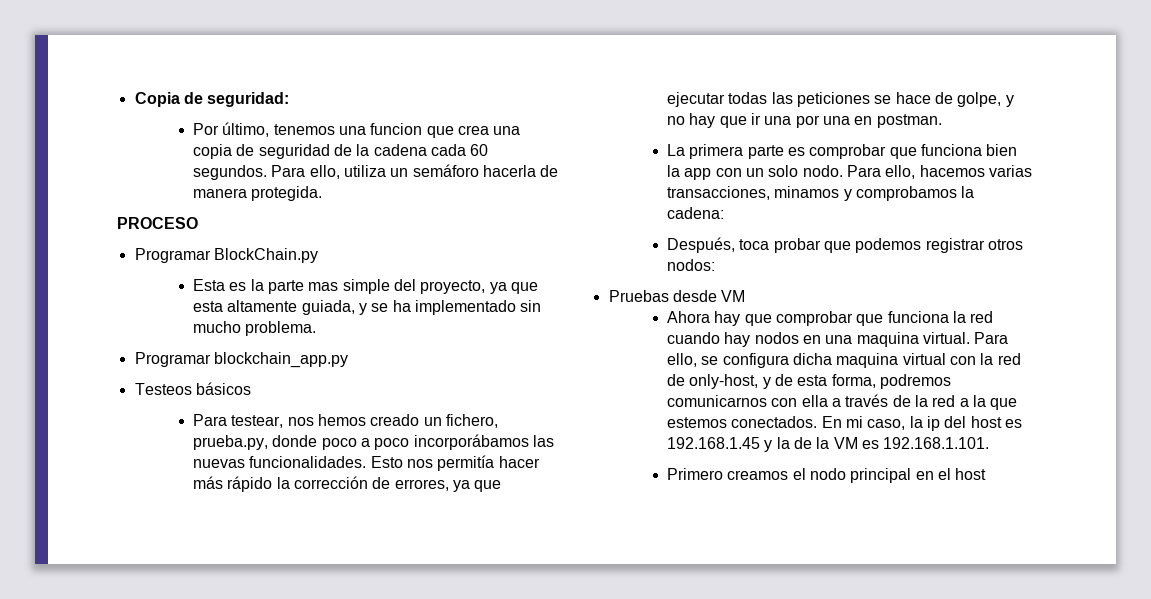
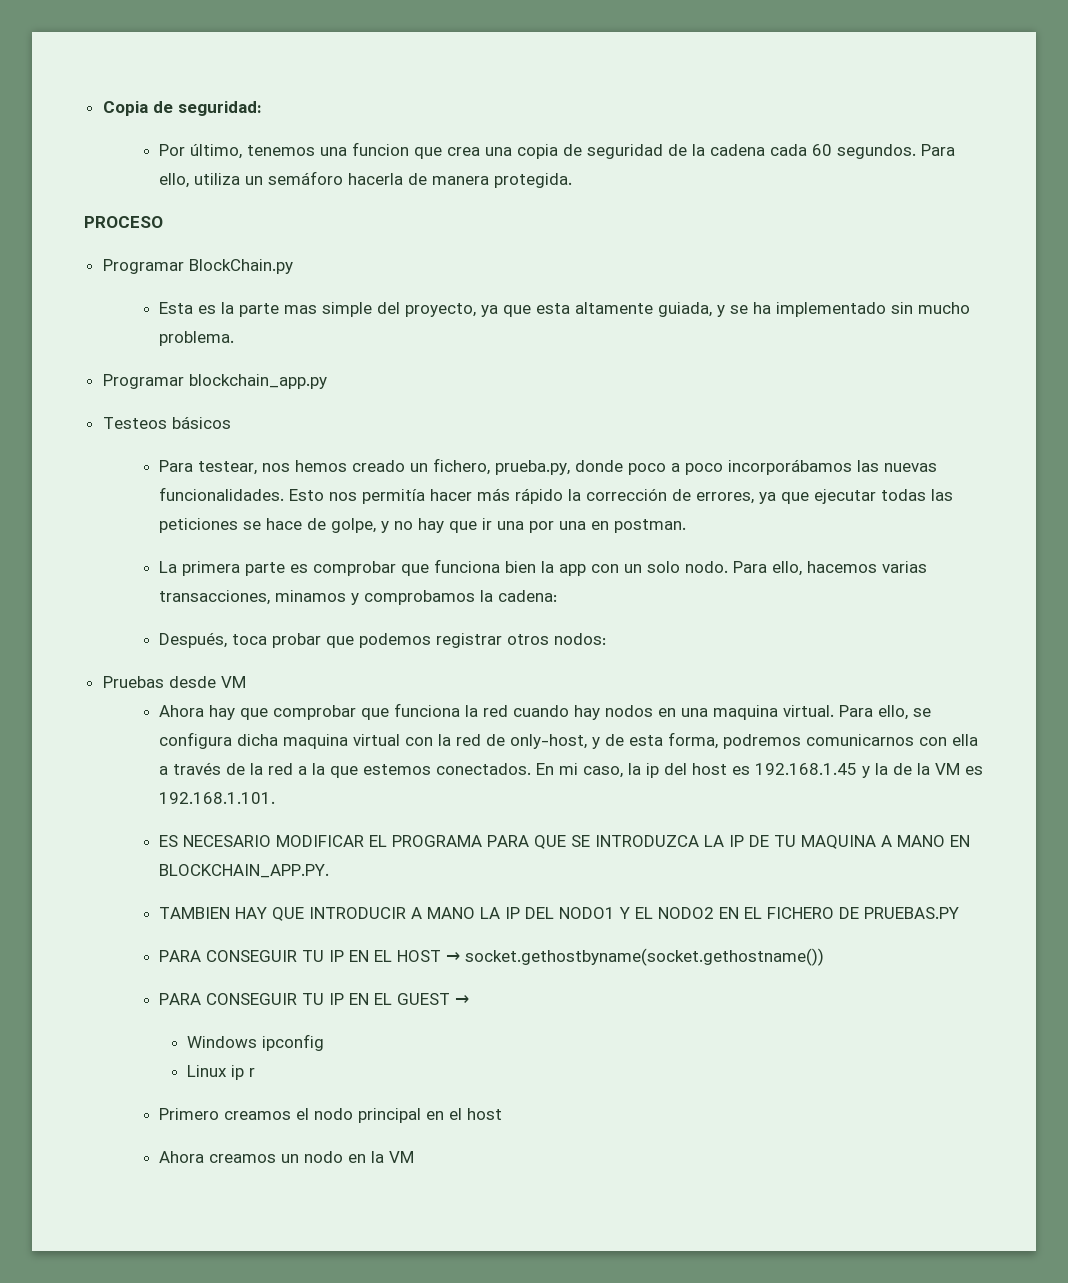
+ ES NECESARIO MODIFICAR EL PROGRAMA PARA QUE SE INTRODUZCA LA IP DE TU MAQUINA A MANO EN BLOCKCHAIN_APP.PY.
+ TAMBIEN HAY QUE INTRODUCIR A MANO LA IP DEL NODO1 Y EL NODO2 EN EL FICHERO DE PRUEBAS.PY
+ PARA CONSEGUIR TU IP EN EL HOST → socket.gethostbyname(socket.gethostname())
+ PARA CONSEGUIR TU IP EN EL GUEST →
+ Windows ipconfig
+ Linux ip r
+ Ahora creamos un nodo en la VM

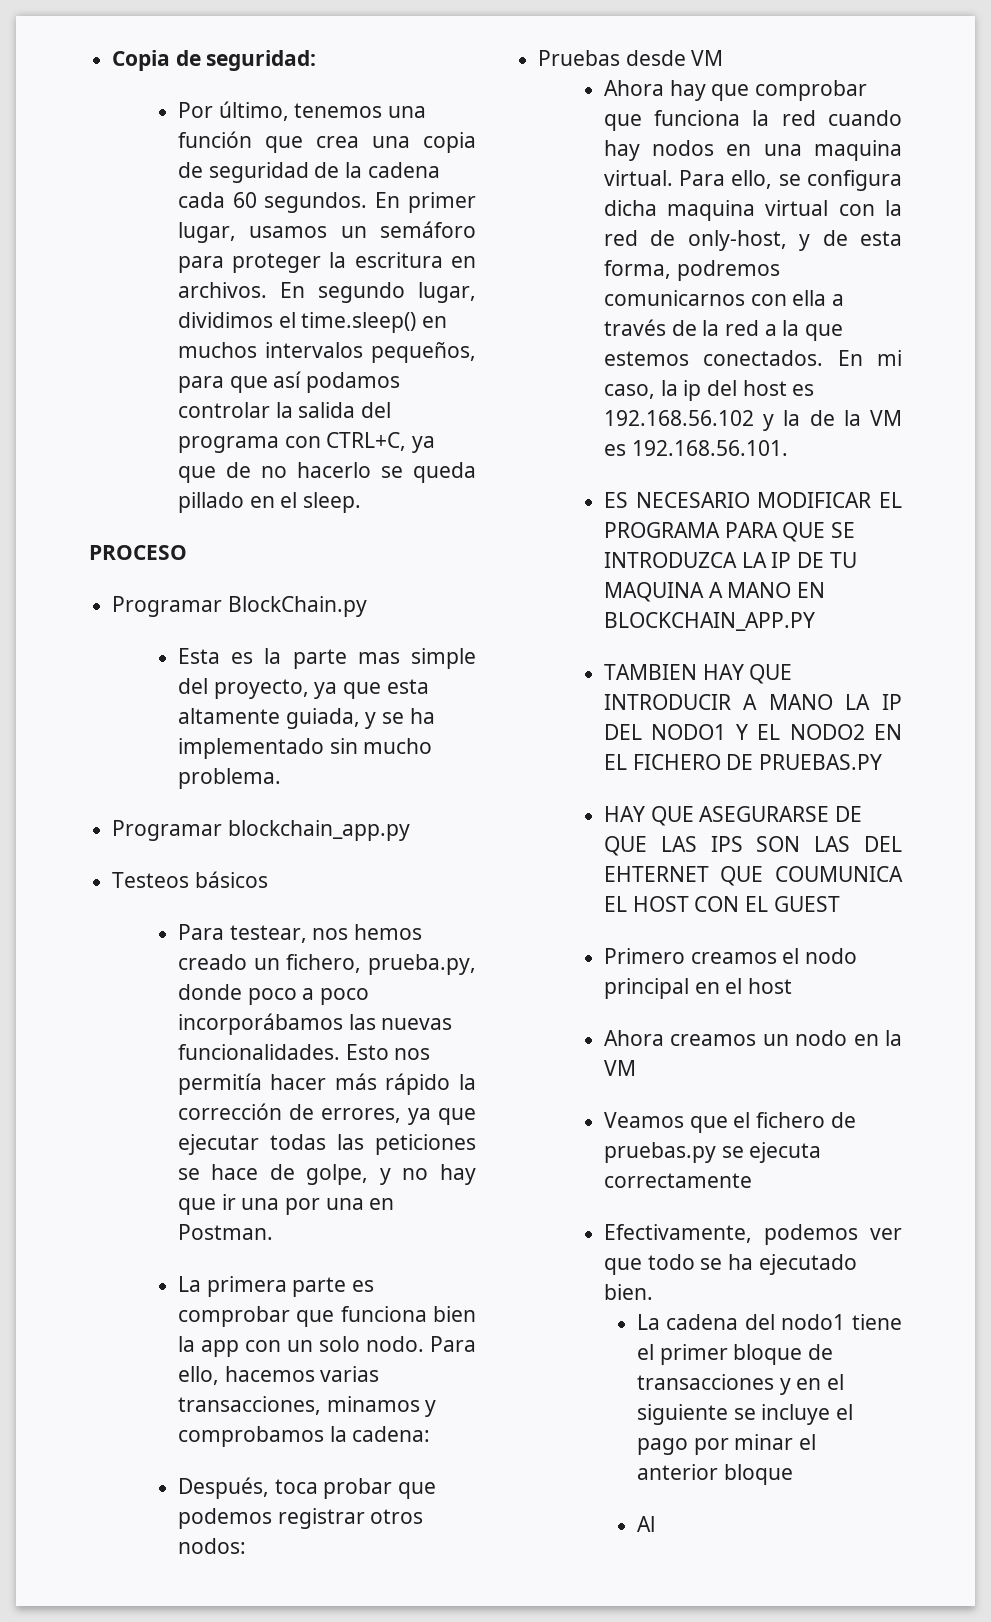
- Por último, tenemos una funcion que crea una copia de seguridad de la cadena cada 60 segundos.
+ Por último, tenemos una función que crea una copia de seguridad de la cadena cada 60 segundos.
- Para ello, utiliza un semáforo hacerla de manera protegida.
+ En primer lugar, usamos un semáforo para proteger la escritura en archivos. En segundo lugar, dividimos el time.sleep() en muchos intervalos pequeños, para que así podamos controlar la salida del programa con CTRL+C, ya que de no hacerlo se queda pillado en el sleep.
- Esto nos permitía hacer más rápido la corrección de errores, ya que ejecutar todas las peticiones se hace de golpe, y no hay que ir una por una en postman.
+ Esto nos permitía hacer más rápido la corrección de errores, ya que ejecutar todas las peticiones se hace de golpe, y no hay que ir una por una en Postman.
- En mi caso, la ip del host es 192.168.1.45 y la de la VM es 192.168.1.101.
+ En mi caso, la ip del host es 192.168.56.102 y la de la VM es 192.168.56.101.
- ES NECESARIO MODIFICAR EL PROGRAMA PARA QUE SE INTRODUZCA LA IP DE TU MAQUINA A MANO EN BLOCKCHAIN_APP.PY.
+ ES NECESARIO MODIFICAR EL PROGRAMA PARA QUE SE INTRODUZCA LA IP DE TU MAQUINA A MANO EN BLOCKCHAIN_APP.PY
- PARA CONSEGUIR TU IP EN EL HOST → socket.gethostbyname(socket.gethostname())
- PARA CONSEGUIR TU IP EN EL GUEST →
- Windows ipconfig
- Linux ip r
+ HAY QUE ASEGURARSE DE QUE LAS IPS SON LAS DEL EHTERNET QUE COUMUNICA EL HOST CON EL GUEST
+ Veamos que el fichero de pruebas.py se ejecuta correctamente
+ Efectivamente, podemos ver que todo se ha ejecutado bien.
+ La cadena del nodo1 tiene el primer bloque de transacciones y en el siguiente se incluye el pago por minar el anterior bloque
+ Al

